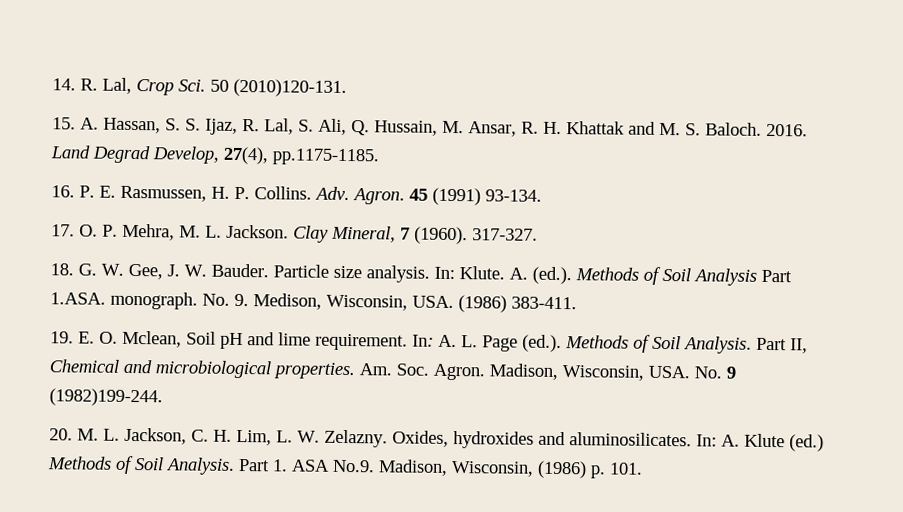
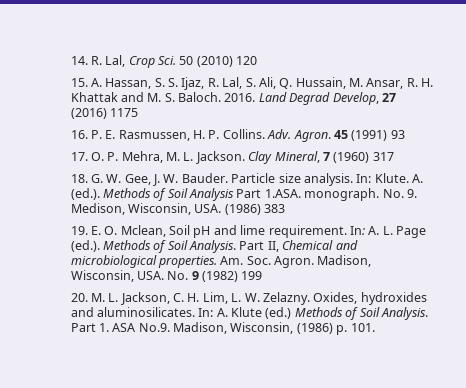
- 14. R. Lal, Crop Sci. 50 (2010)120-131.
+ 14. R. Lal, Crop Sci. 50 (2010) 120
- Land Degrad Develop, 27(4), pp.1175-1185.
+ Land Degrad Develop, 27 (2016) 1175
- 45 (1991) 93-134.
+ 45 (1991) 93
- Clay Mineral, 7 (1960). 317-327.
+ Clay Mineral, 7 (1960) 317
- No. 9. Medison, Wisconsin, USA. (1986) 383-411.
+ No. 9. Medison, Wisconsin, USA. (1986) 383
- Madison, Wisconsin, USA. No. 9 (1982)199-244.
+ Madison, Wisconsin, USA. No. 9 (1982) 199

